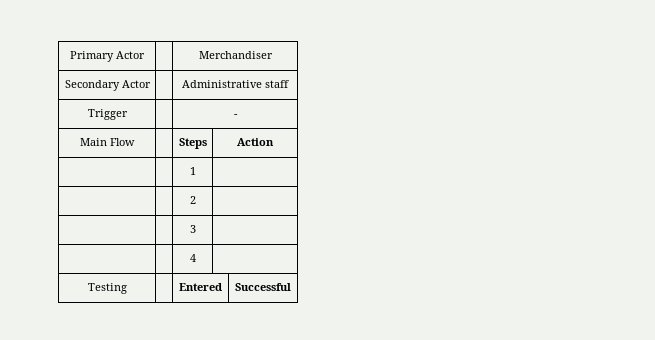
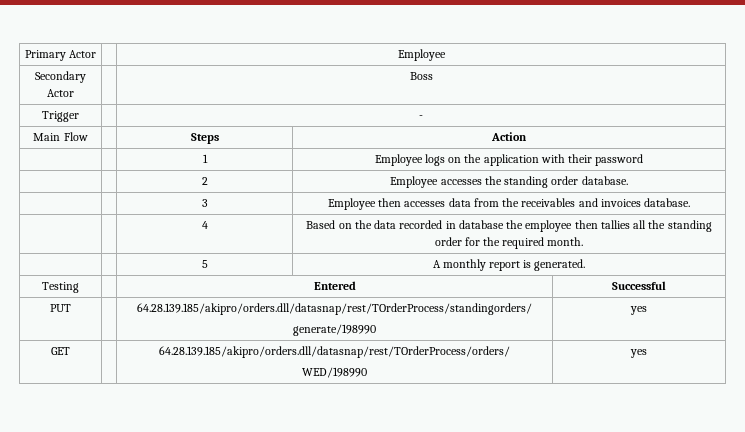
- Primary Actor | | Merchandiser
+ Primary Actor | | Employee
- Secondary Actor | | Administrative staff
+ Secondary Actor | | Boss
- | | 1 |
- | | 2 |
- | | 3 |
- | | 4 |
+ | | 1 | Employee logs on the application with their password
+ | | 2 | Employee accesses the standing order database.
+ | | 3 | Employee then accesses data from the receivables and invoices database.
+ | | 4 | Based on the data recorded in database the employee then tallies all the standing order for the required month.
+ | | 5 | A monthly report is generated.
  Testing | | Entered | Successful
+ PUT | | 64.28.139.185/akipro/orders.dll/datasnap/rest/TOrderProcess/standingorders/
+ generate/198990 | yes
+ GET | | 64.28.139.185/akipro/orders.dll/datasnap/rest/TOrderProcess/orders/
+ WED/198990 | yes

